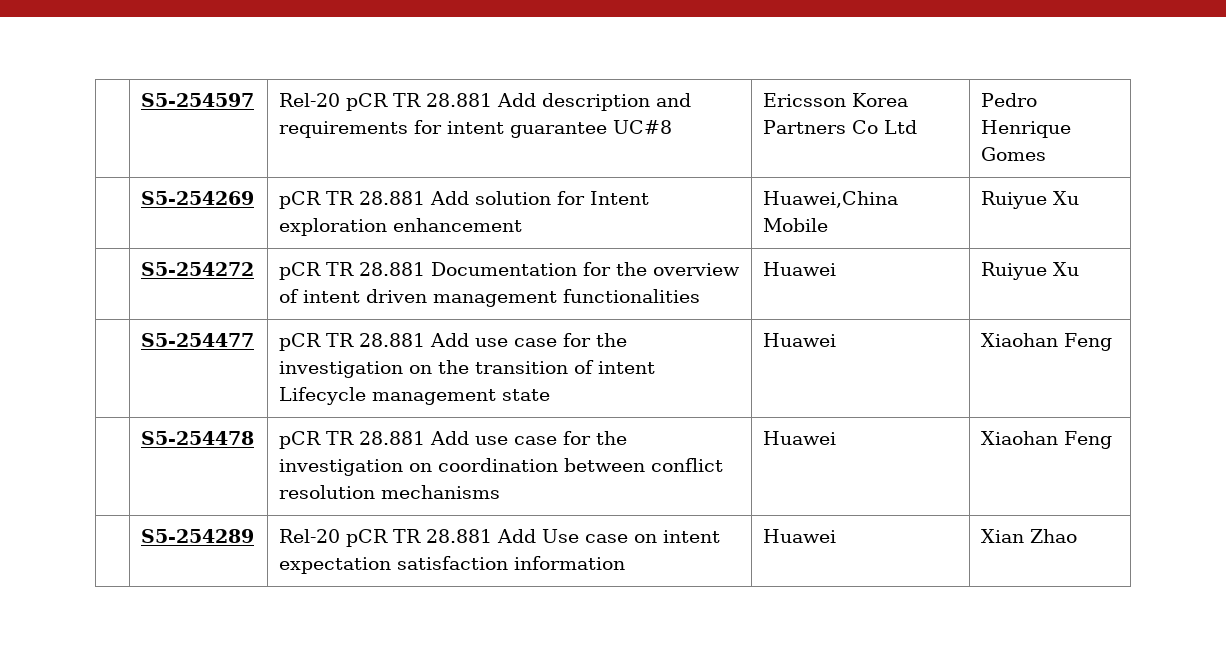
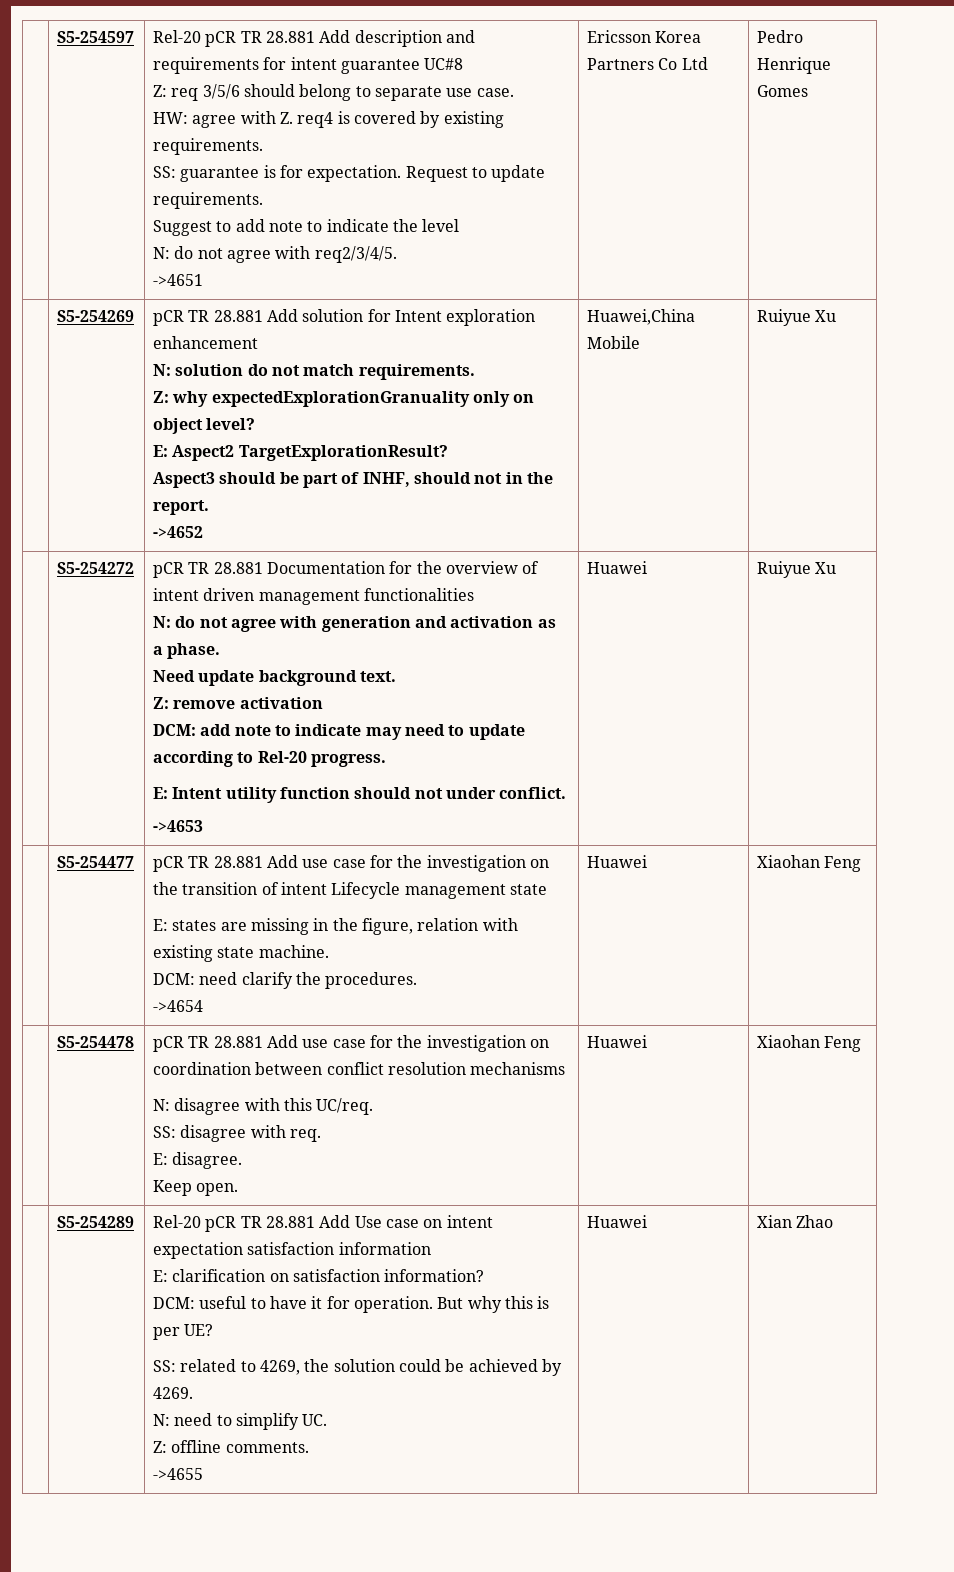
+ Z: req 3/5/6 should belong to separate use case.
+ HW: agree with Z. req4 is covered by existing requirements.
+ SS: guarantee is for expectation. Request to update requirements.
+ Suggest to add note to indicate the level
+ N: do not agree with req2/3/4/5.
+ ->4651
+ N: solution do not match requirements.
+ Z: why expectedExplorationGranuality only on object level?
+ E: Aspect2 TargetExplorationResult?
+ Aspect3 should be part of INHF, should not in the report.
+ ->4652
+ N: do not agree with generation and activation as a phase.
+ Need update background text.
+ Z: remove activation
+ DCM: add note to indicate may need to update according to Rel-20 progress.
+ E: Intent utility function should not under conflict.
+ ->4653
- | S5-254477 | pCR TR 28.881 Add use case for the investigation on the transition of intent Lifecycle management state | Huawei | Xiaohan Feng
+ | S5-254477 | pCR TR 28.881 Add use case for the investigation on the transition of intent Lifecycle management state
+ E: states are missing in the figure, relation with existing state machine.
+ DCM: need clarify the procedures.
+ ->4654 | Huawei | Xiaohan Feng
- | S5-254478 | pCR TR 28.881 Add use case for the investigation on coordination between conflict resolution mechanisms | Huawei | Xiaohan Feng
+ | S5-254478 | pCR TR 28.881 Add use case for the investigation on coordination between conflict resolution mechanisms
+ N: disagree with this UC/req.
+ SS: disagree with req.
+ E: disagree.
+ Keep open. | Huawei | Xiaohan Feng
+ E: clarification on satisfaction information?
+ DCM: useful to have it for operation. But why this is per UE?
+ SS: related to 4269, the solution could be achieved by 4269.
+ N: need to simplify UC.
+ Z: offline comments.
+ ->4655

